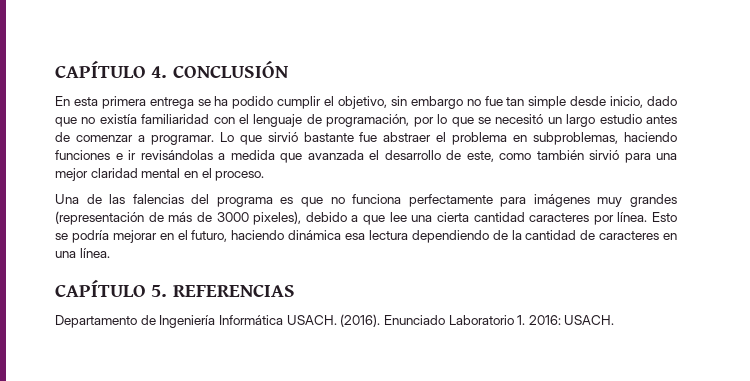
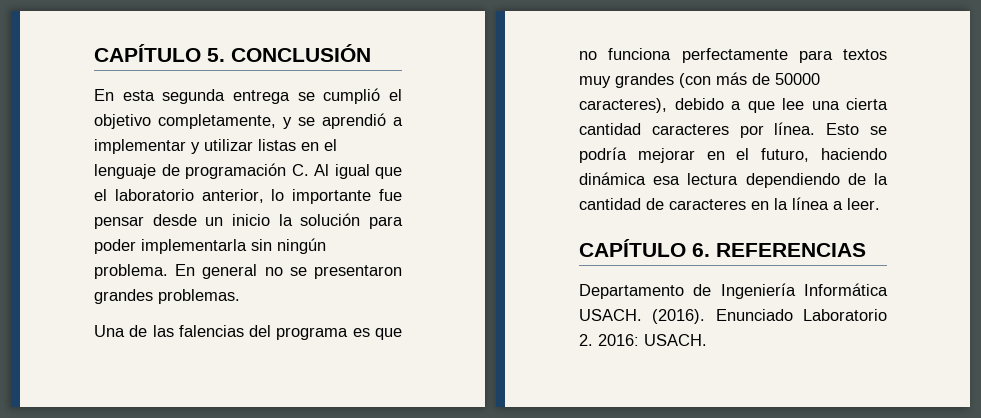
- CAPÍTULO 4. CONCLUSIÓN
+ CAPÍTULO 5. CONCLUSIÓN
- En esta primera entrega se ha podido cumplir el objetivo, sin embargo no fue tan simple desde inicio, dado que no existía familiaridad con el lenguaje de programación, por lo que se necesitó un largo estudio antes de comenzar a programar. Lo que sirvió bastante fue abstraer el problema en subproblemas, haciendo funciones e ir revisándolas a medida que avanzada el desarrollo de este, como también sirvió para una mejor claridad mental en el proceso.
+ En esta segunda entrega se cumplió el objetivo completamente, y se aprendió a implementar y utilizar listas en el lenguaje de programación C. Al igual que el laboratorio anterior, lo importante fue pensar desde un inicio la solución para poder implementarla sin ningún problema. En general no se presentaron grandes problemas.
- Una de las falencias del programa es que no funciona perfectamente para imágenes muy grandes (representación de más de 3000 pixeles), debido a que lee una cierta cantidad caracteres por línea.
+ Una de las falencias del programa es que no funciona perfectamente para textos muy grandes (con más de 50000 caracteres), debido a que lee una cierta cantidad caracteres por línea.
- Esto se podría mejorar en el futuro, haciendo dinámica esa lectura dependiendo de la cantidad de caracteres en una línea.
- CAPÍTULO 5. REFERENCIAS
+ Esto se podría mejorar en el futuro, haciendo dinámica esa lectura dependiendo de la cantidad de caracteres en la línea a leer.
+ CAPÍTULO 6. REFERENCIAS
- Enunciado Laboratorio 1. 2016: USACH.
+ Enunciado Laboratorio 2. 2016: USACH.

